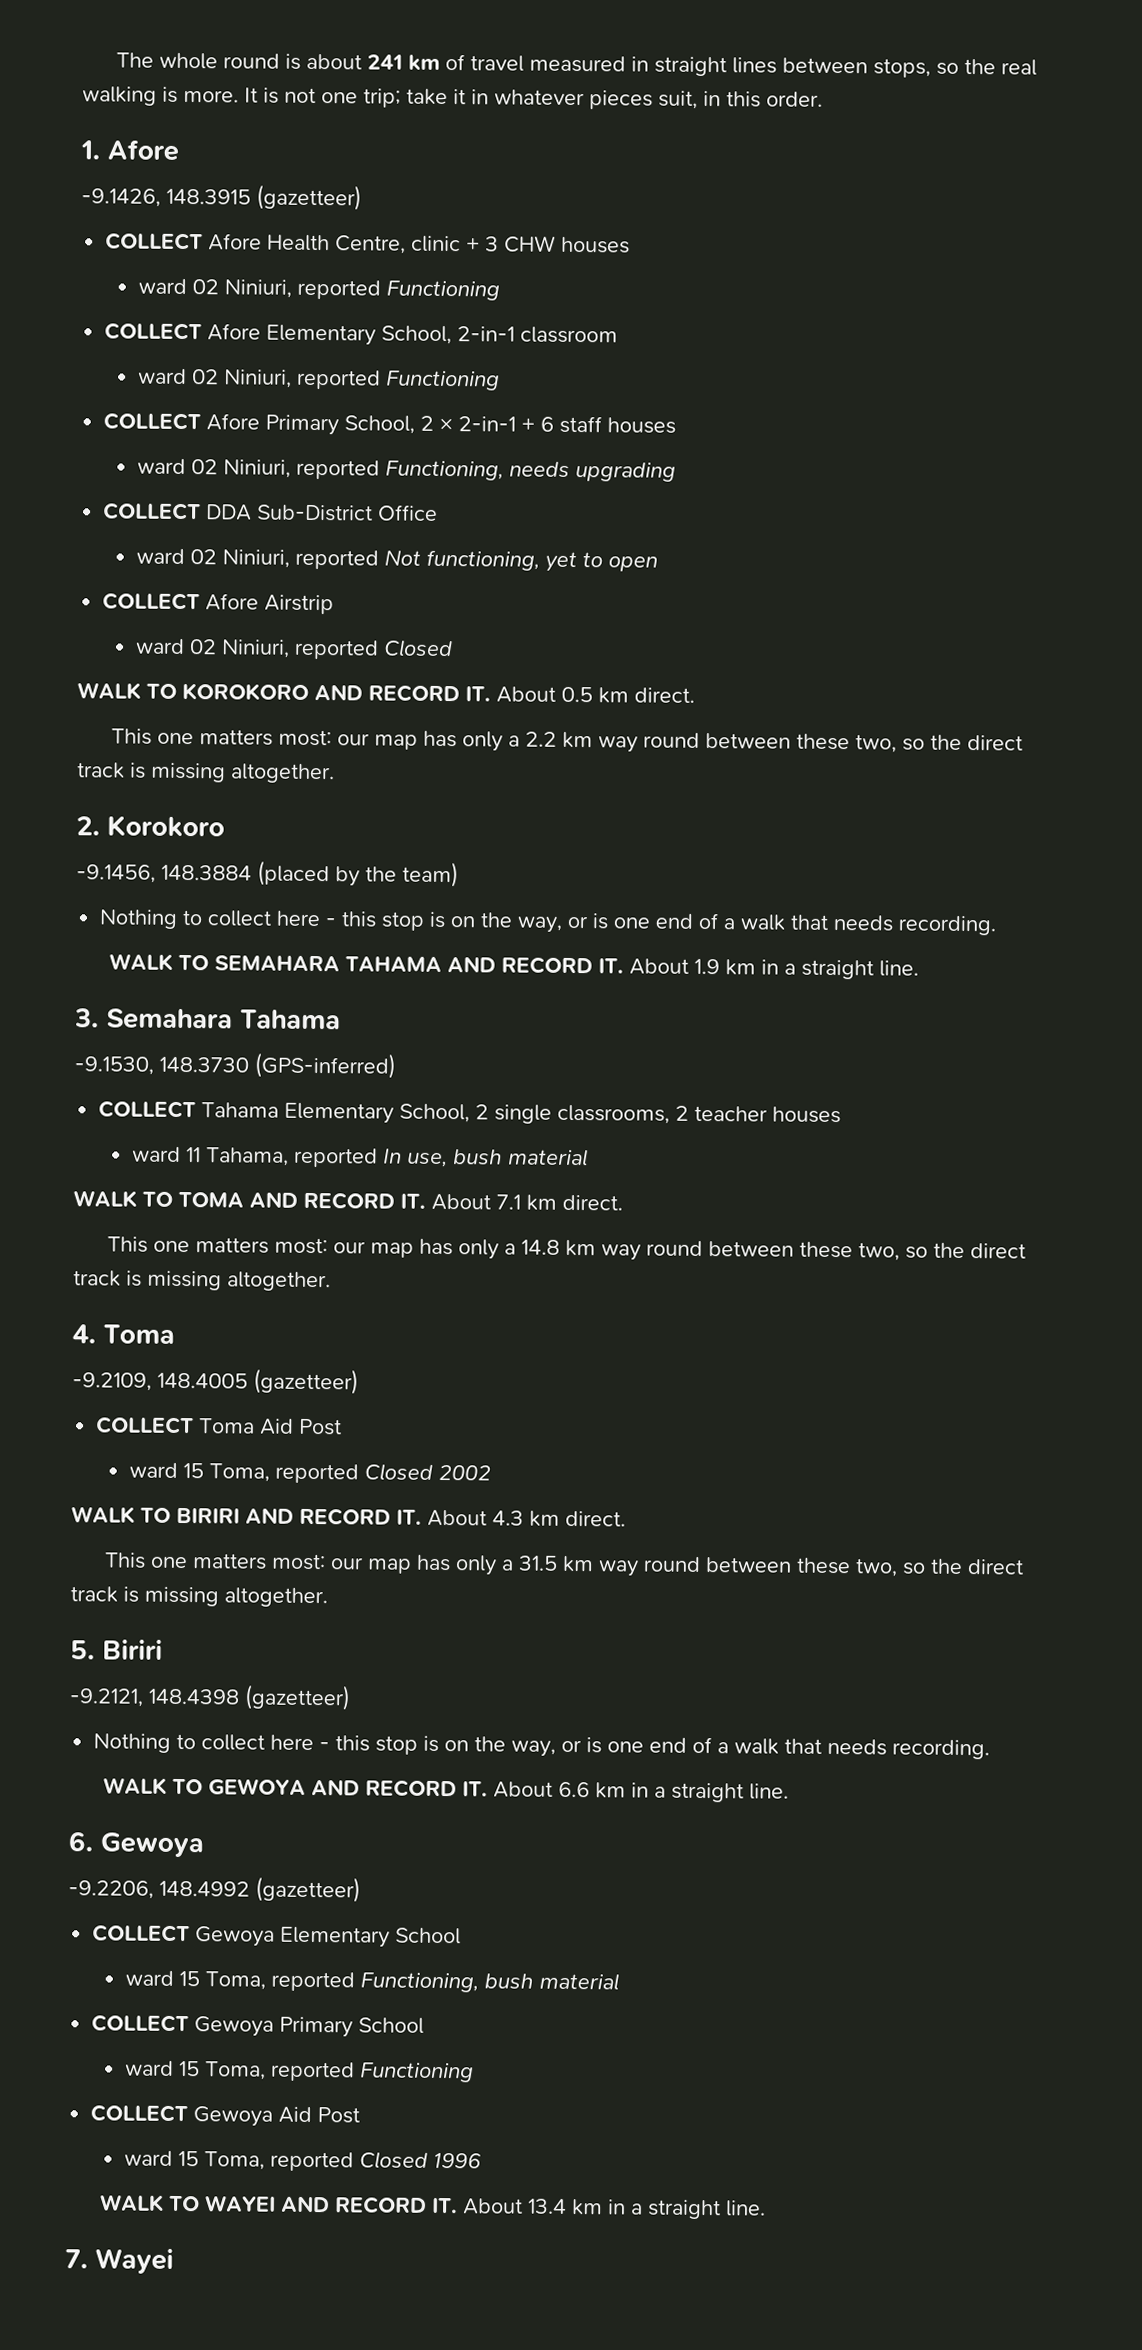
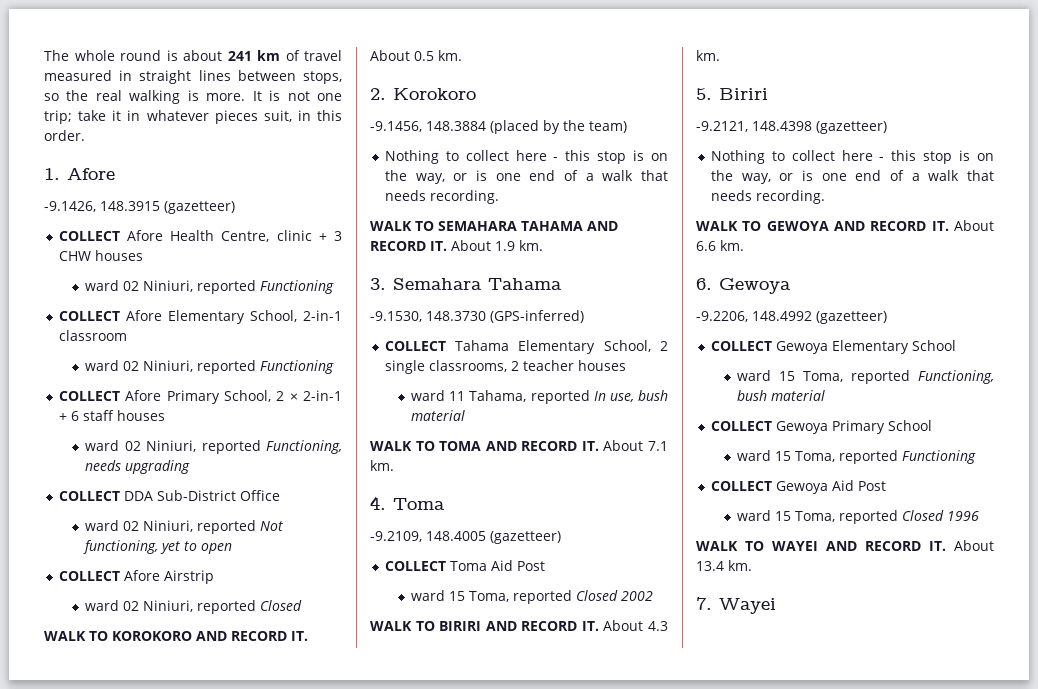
- WALK TO KOROKORO AND RECORD IT. About 0.5 km direct.
- This one matters most: our map has only a 2.2 km way round between these two, so the direct track is missing altogether.
+ WALK TO KOROKORO AND RECORD IT. About 0.5 km.
- WALK TO SEMAHARA TAHAMA AND RECORD IT. About 1.9 km in a straight line.
+ WALK TO SEMAHARA TAHAMA AND RECORD IT. About 1.9 km.
- WALK TO TOMA AND RECORD IT. About 7.1 km direct.
- This one matters most: our map has only a 14.8 km way round between these two, so the direct track is missing altogether.
+ WALK TO TOMA AND RECORD IT. About 7.1 km.
- WALK TO BIRIRI AND RECORD IT. About 4.3 km direct.
- This one matters most: our map has only a 31.5 km way round between these two, so the direct track is missing altogether.
+ WALK TO BIRIRI AND RECORD IT. About 4.3 km.
- WALK TO GEWOYA AND RECORD IT. About 6.6 km in a straight line.
+ WALK TO GEWOYA AND RECORD IT. About 6.6 km.
- WALK TO WAYEI AND RECORD IT. About 13.4 km in a straight line.
+ WALK TO WAYEI AND RECORD IT. About 13.4 km.

